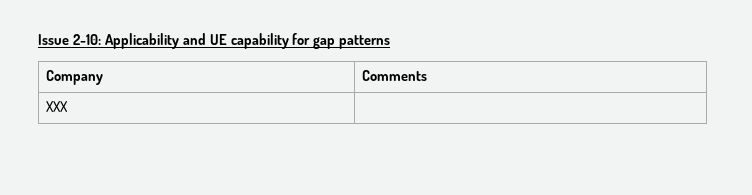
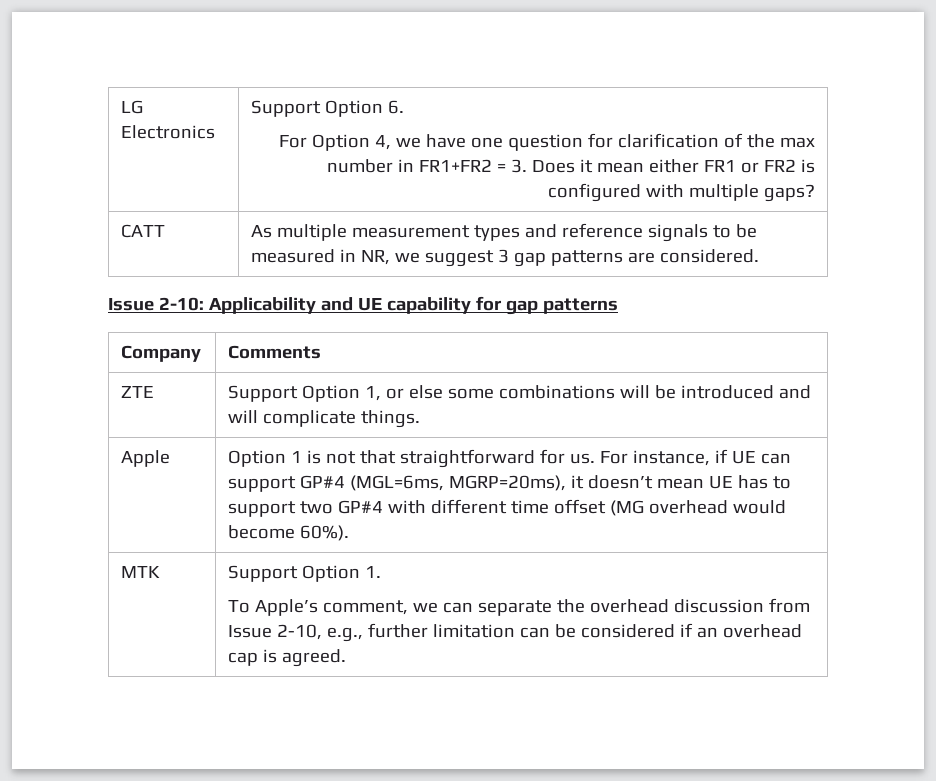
+ LG Electronics | Support Option 6.
+ For Option 4, we have one question for clarification of the max number in FR1+FR2 = 3. Does it mean either FR1 or FR2 is configured with multiple gaps?
+ CATT | As multiple measurement types and reference signals to be measured in NR, we suggest 3 gap patterns are considered.
- XXX |
+ ZTE | Support Option 1, or else some combinations will be introduced and will complicate things.
+ Apple | Option 1 is not that straightforward for us. For instance, if UE can support GP#4 (MGL=6ms, MGRP=20ms), it doesn’t mean UE has to support two GP#4 with different time offset (MG overhead would become 60%).
+ MTK | Support Option 1.
+ To Apple’s comment, we can separate the overhead discussion from Issue 2-10, e.g., further limitation can be considered if an overhead cap is agreed.

